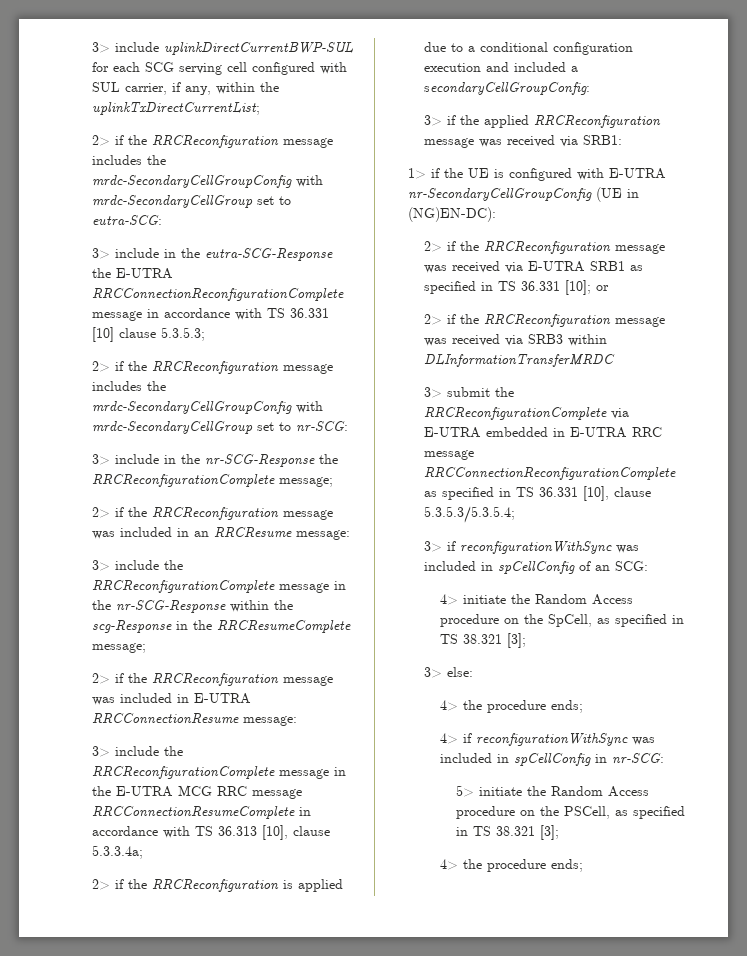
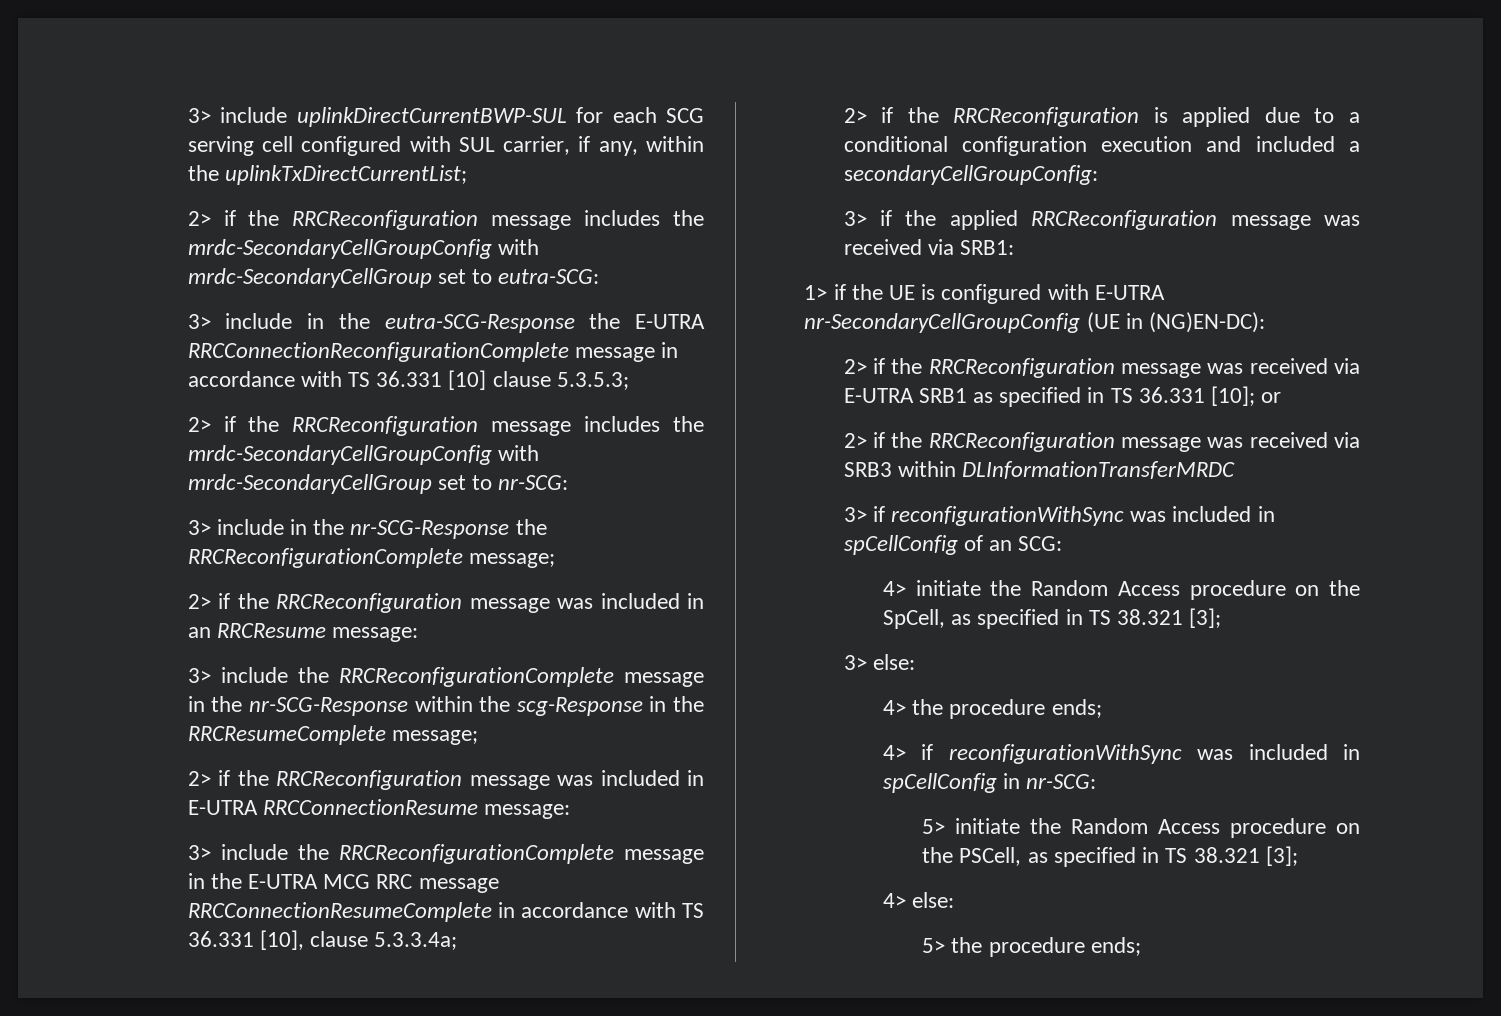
- 3> include the RRCReconfigurationComplete message in the E-UTRA MCG RRC message RRCConnectionResumeComplete in accordance with TS 36.313 [10], clause 5.3.3.4a;
+ 3> include the RRCReconfigurationComplete message in the E-UTRA MCG RRC message RRCConnectionResumeComplete in accordance with TS 36.331 [10], clause 5.3.3.4a;
- 3> submit the RRCReconfigurationComplete via E-UTRA embedded in E-UTRA RRC message RRCConnectionReconfigurationComplete as specified in TS 36.331 [10], clause 5.3.5.3/5.3.5.4;
  5> initiate the Random Access procedure on the PSCell, as specified in TS 38.321 [3];
- 4> the procedure ends;
+ 4> else:
+ 5> the procedure ends;

